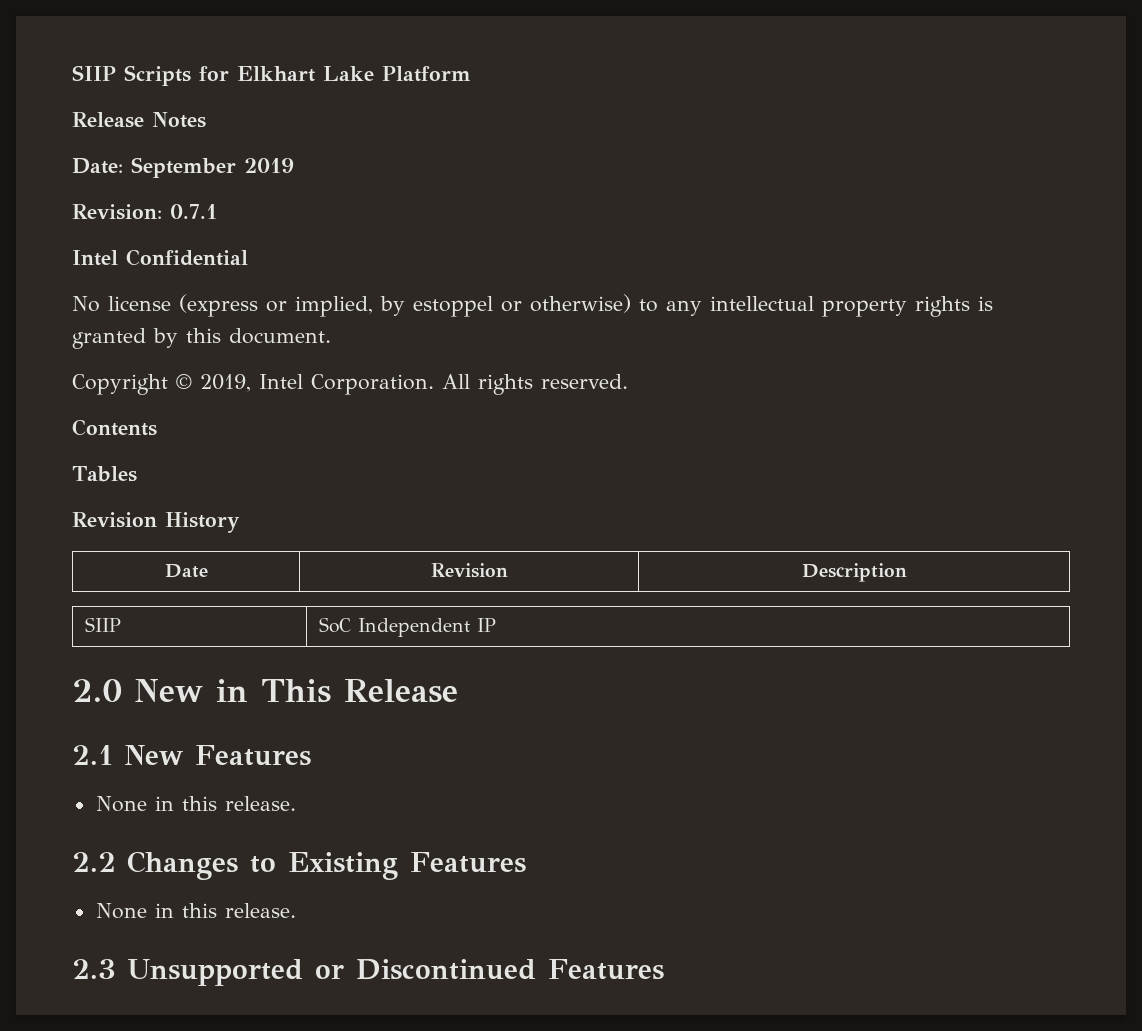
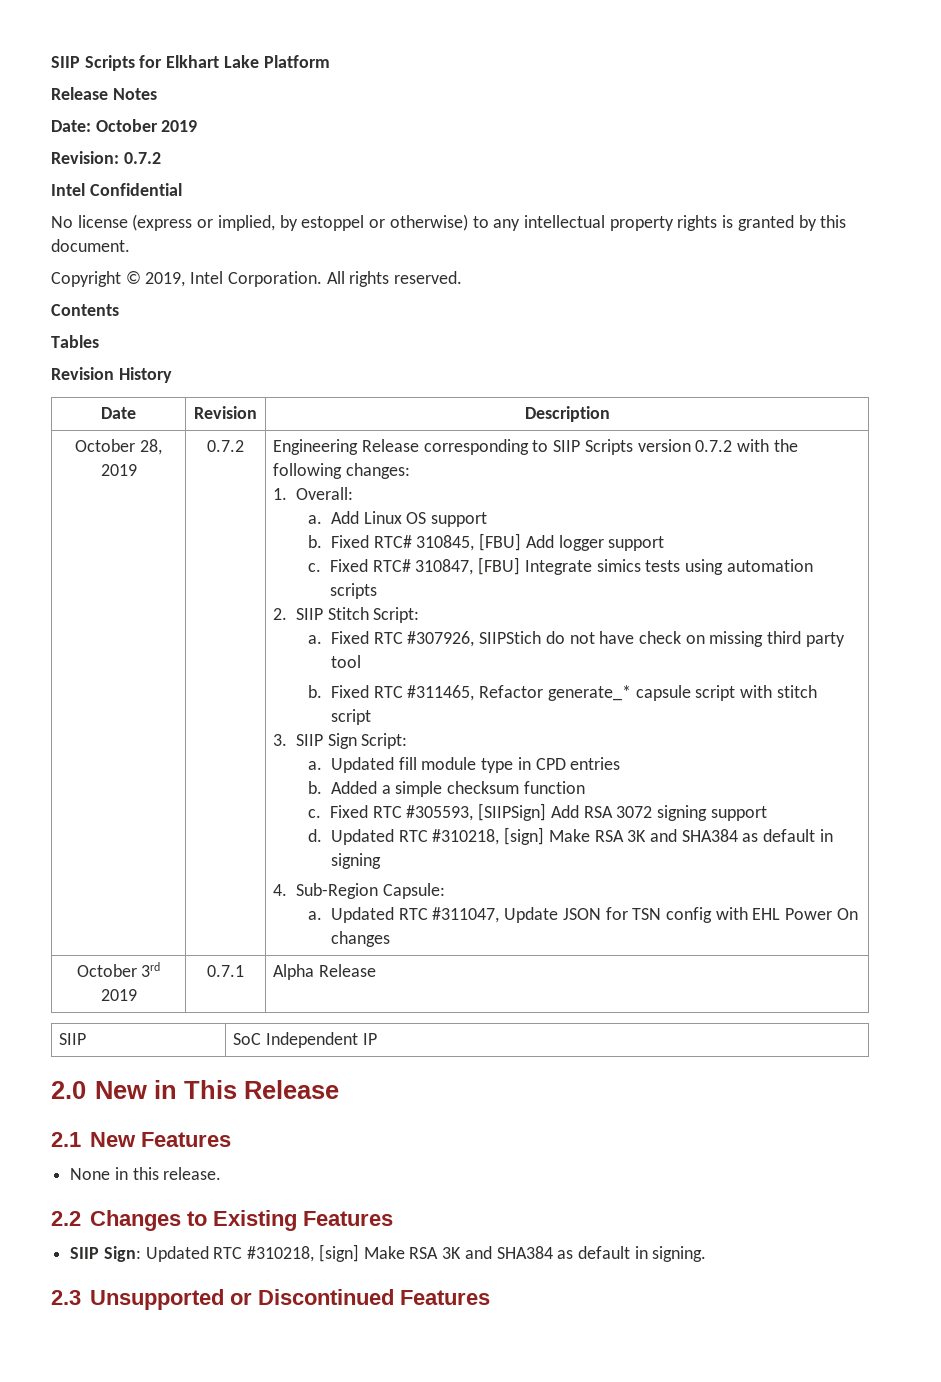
- Date: September 2019
+ Date: October 2019
- Revision: 0.7.1
+ Revision: 0.7.2
+ October 28, 2019 | 0.7.2 | Engineering Release corresponding to SIIP Scripts version 0.7.2 with the following changes:
+ 1. Overall:
+ a. Add Linux OS support
+ b. Fixed RTC# 310845, [FBU] Add logger support
+ c. Fixed RTC# 310847, [FBU] Integrate simics tests using automation scripts
+ 2. SIIP Stitch Script:
+ a. Fixed RTC #307926, SIIPStich do not have check on missing third party tool
+ b. Fixed RTC #311465, Refactor generate_* capsule script with stitch script
+ 3. SIIP Sign Script:
+ a. Updated fill module type in CPD entries
+ b. Added a simple checksum function
+ c. Fixed RTC #305593, [SIIPSign] Add RSA 3072 signing support
+ d. Updated RTC #310218, [sign] Make RSA 3K and SHA384 as default in signing
+ 4. Sub-Region Capsule:
+ a. Updated RTC #311047, Update JSON for TSN config with EHL Power On changes
+ October 3rd 2019 | 0.7.1 | Alpha Release
  2.2 Changes to Existing Features
- None in this release.
+ SIIP Sign: Updated RTC #310218, [sign] Make RSA 3K and SHA384 as default in signing.

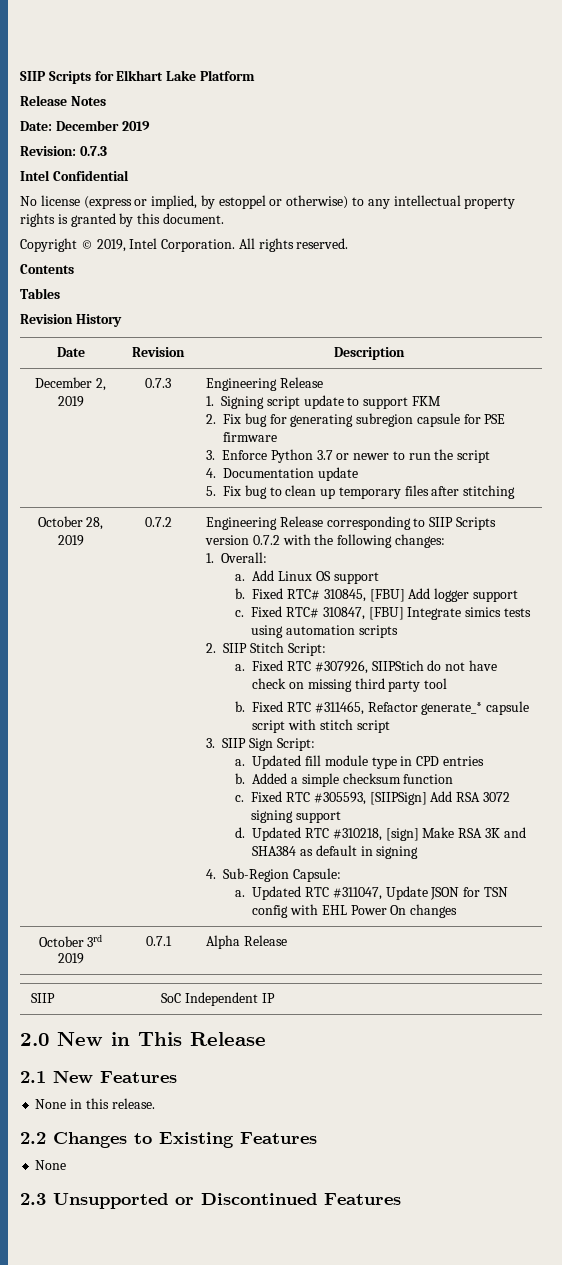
- Date: October 2019
+ Date: December 2019
- Revision: 0.7.2
+ Revision: 0.7.3
+ December 2, 2019 | 0.7.3 | Engineering Release
+ 1. Signing script update to support FKM
+ 2. Fix bug for generating subregion capsule for PSE firmware
+ 3. Enforce Python 3.7 or newer to run the script
+ 4. Documentation update
+ 5. Fix bug to clean up temporary files after stitching
  2.2 Changes to Existing Features
- SIIP Sign: Updated RTC #310218, [sign] Make RSA 3K and SHA384 as default in signing.
+ None

